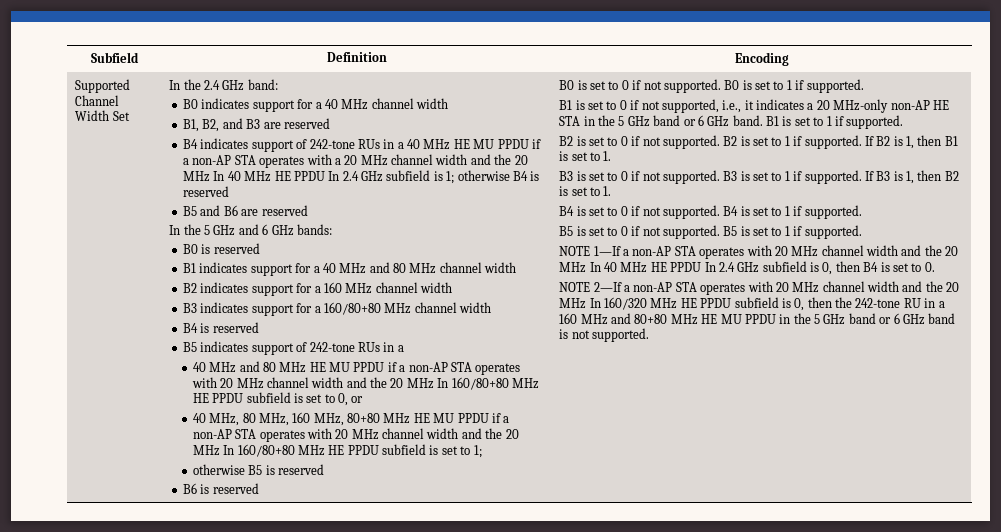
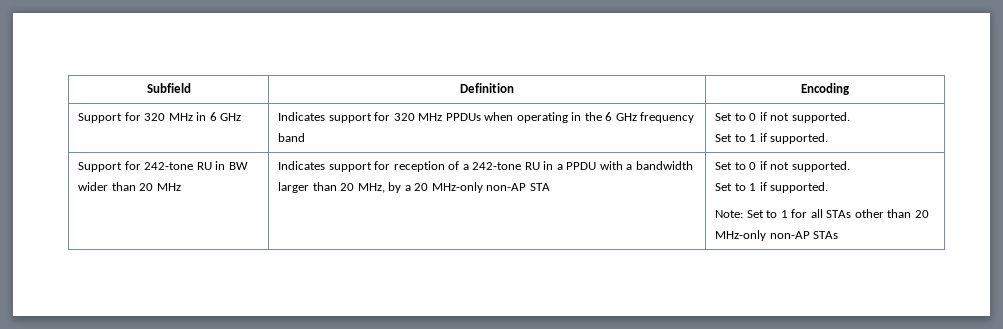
- Supported Channel Width Set | In the 2.4 GHz band:
- B0 indicates support for a 40 MHz channel width
- B1, B2, and B3 are reserved
- B4 indicates support of 242-tone RUs in a 40 MHz HE MU PPDU if a non-AP STA operates with a 20 MHz channel width and the 20 MHz In 40 MHz HE PPDU In 2.4 GHz subfield is 1; otherwise B4 is reserved
- B5 and B6 are reserved
- In the 5 GHz and 6 GHz bands:
- B0 is reserved
- B1 indicates support for a 40 MHz and 80 MHz channel width
- B2 indicates support for a 160 MHz channel width
- B3 indicates support for a 160/80+80 MHz channel width
- B4 is reserved
- B5 indicates support of 242-tone RUs in a
- 40 MHz and 80 MHz HE MU PPDU if a non-AP STA operates with 20 MHz channel width and the 20 MHz In 160/80+80 MHz HE PPDU subfield is set to 0, or
- 40 MHz, 80 MHz, 160 MHz, 80+80 MHz HE MU PPDU if a non-AP STA operates with 20 MHz channel width and the 20 MHz In 160/80+80 MHz HE PPDU subfield is set to 1;
- otherwise B5 is reserved
- B6 is reserved | B0 is set to 0 if not supported. B0 is set to 1 if supported.
- B1 is set to 0 if not supported, i.e., it indicates a 20 MHz-only non-AP HE STA in the 5 GHz band or 6 GHz band. B1 is set to 1 if supported.
- B2 is set to 0 if not supported. B2 is set to 1 if supported. If B2 is 1, then B1 is set to 1.
- B3 is set to 0 if not supported. B3 is set to 1 if supported. If B3 is 1, then B2 is set to 1.
- B4 is set to 0 if not supported. B4 is set to 1 if supported.
- B5 is set to 0 if not supported. B5 is set to 1 if supported.
- NOTE 1—If a non-AP STA operates with 20 MHz channel width and the 20 MHz In 40 MHz HE PPDU In 2.4 GHz subfield is 0, then B4 is set to 0.
- NOTE 2—If a non-AP STA operates with 20 MHz channel width and the 20 MHz In 160/320 MHz HE PPDU subfield is 0, then the 242-tone RU in a 160 MHz and 80+80 MHz HE MU PPDU in the 5 GHz band or 6 GHz band is not supported.
+ Support for 320 MHz in 6 GHz | Indicates support for 320 MHz PPDUs when operating in the 6 GHz frequency band | Set to 0 if not supported.
+ Set to 1 if supported.
+ Support for 242-tone RU in BW wider than 20 MHz | Indicates support for reception of a 242-tone RU in a PPDU with a bandwidth larger than 20 MHz, by a 20 MHz-only non-AP STA | Set to 0 if not supported.
+ Set to 1 if supported.
+ Note: Set to 1 for all STAs other than 20 MHz-only non-AP STAs

